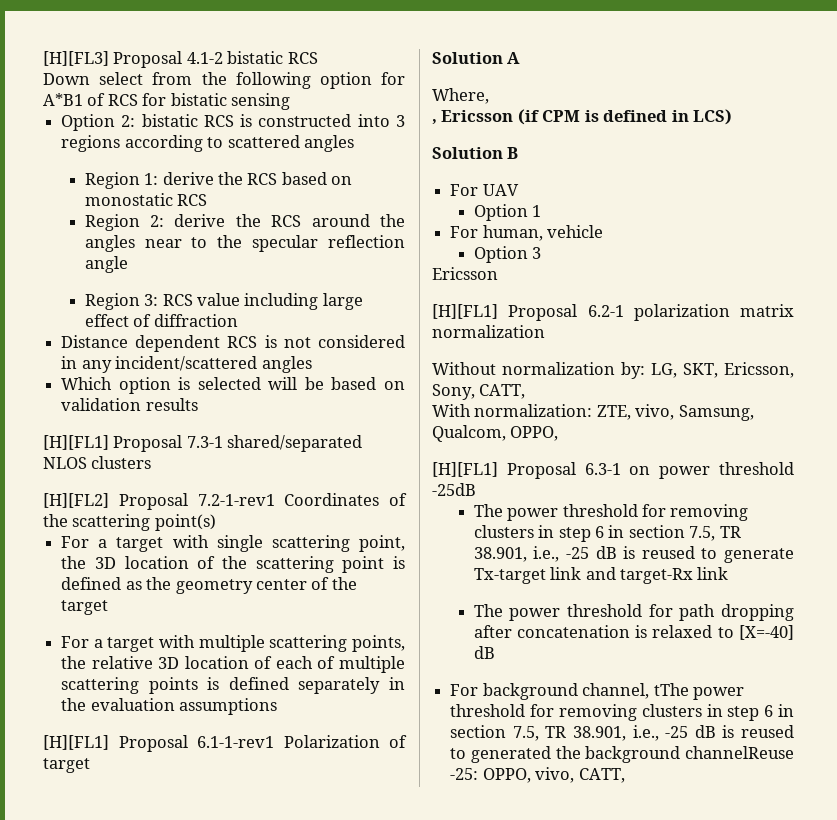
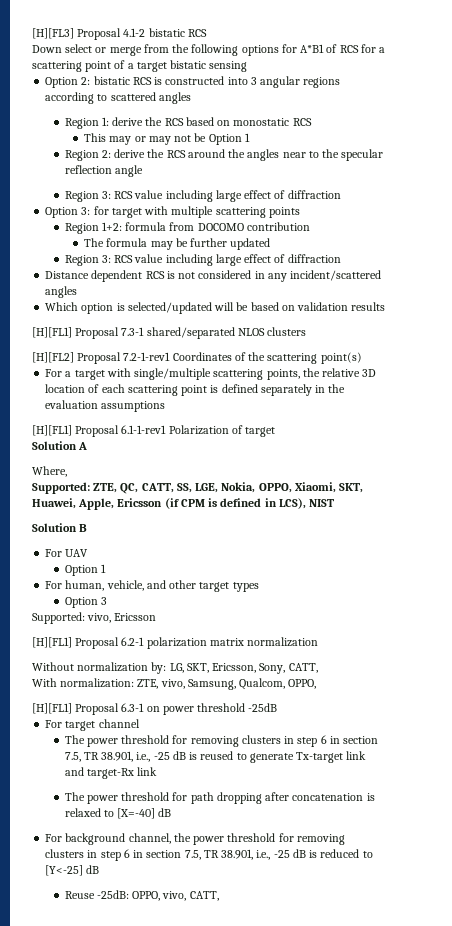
- Down select from the following option for A*B1 of RCS for bistatic sensing
+ Down select or merge from the following options for A*B1 of RCS for a scattering point of a target bistatic sensing
- Option 2: bistatic RCS is constructed into 3 regions according to scattered angles
+ Option 2: bistatic RCS is constructed into 3 angular regions according to scattered angles
+ This may or may not be Option 1
+ Option 3: for target with multiple scattering points
+ Region 1+2: formula from DOCOMO contribution
+ The formula may be further updated
+ Region 3: RCS value including large effect of diffraction
- Which option is selected will be based on validation results
+ Which option is selected/updated will be based on validation results
- For a target with single scattering point, the 3D location of the scattering point is defined as the geometry center of the target
- For a target with multiple scattering points, the relative 3D location of each of multiple scattering points is defined separately in the evaluation assumptions
+ For a target with single/multiple scattering points, the relative 3D location of each scattering point is defined separately in the evaluation assumptions
- , Ericsson (if CPM is defined in LCS)
+ Supported: ZTE, QC, CATT, SS, LGE, Nokia, OPPO, Xiaomi, SKT, Huawei, Apple, Ericsson (if CPM is defined in LCS), NIST
- For human, vehicle
+ For human, vehicle, and other target types
  Option 3
- Ericsson
+ Supported: vivo, Ericsson
+ For target channel
- For background channel, tThe power threshold for removing clusters in step 6 in section 7.5, TR 38.901, i.e., -25 dB is reused to generated the background channelReuse -25: OPPO, vivo, CATT,
+ For background channel, the power threshold for removing clusters in step 6 in section 7.5, TR 38.901, i.e., -25 dB is reduced to [Y<-25] dB
+ Reuse -25dB: OPPO, vivo, CATT,

